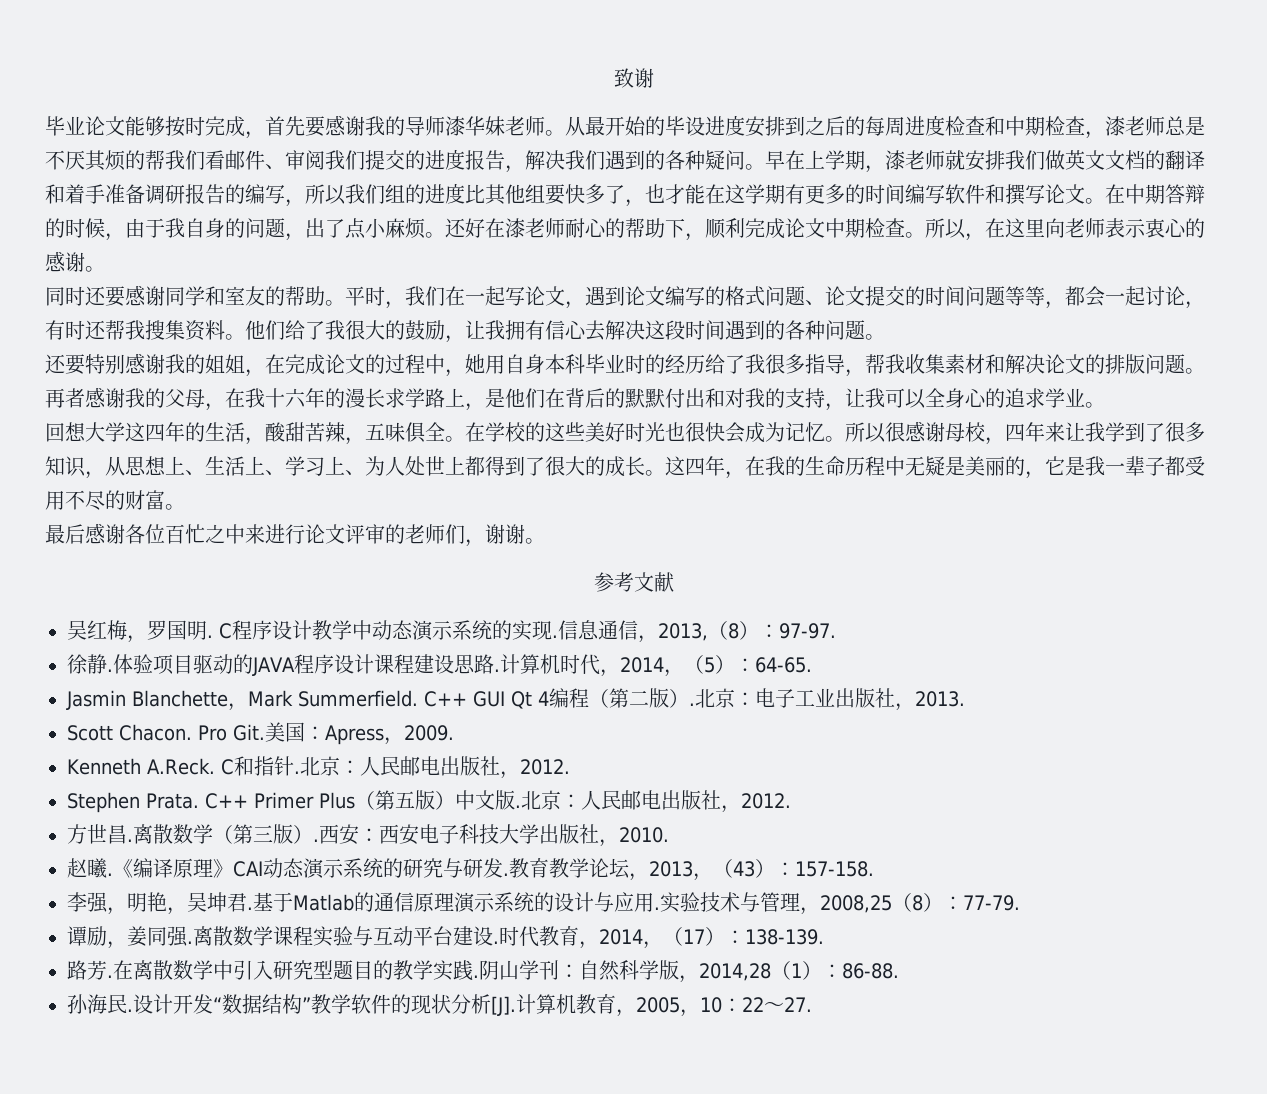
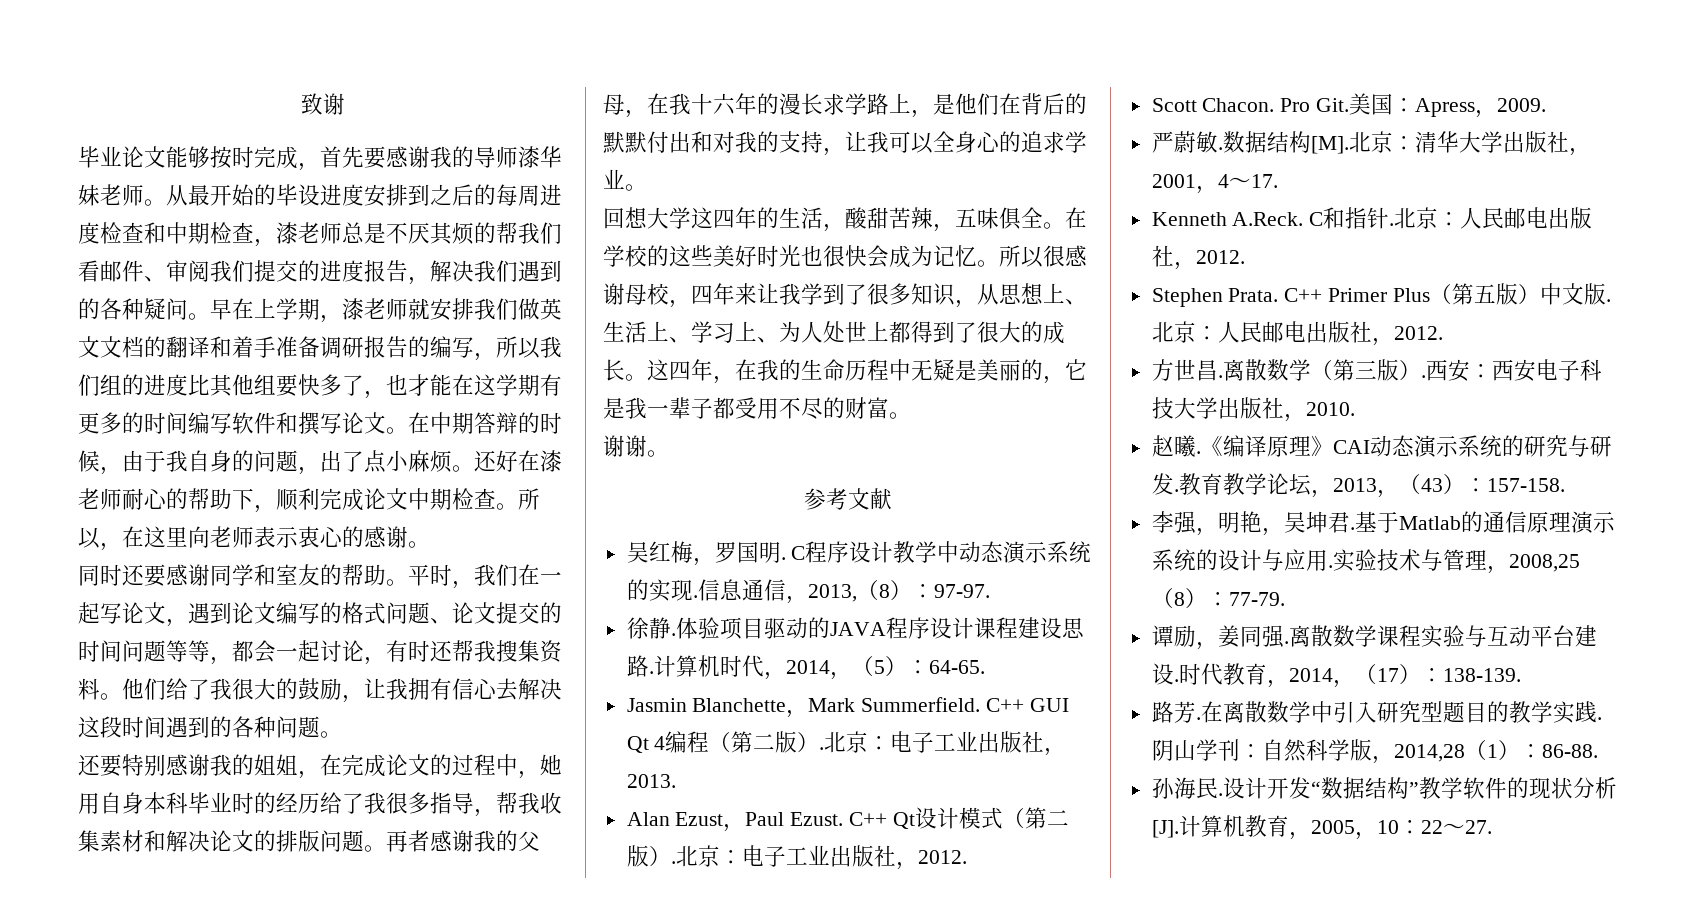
- 最后感谢各位百忙之中来进行论文评审的老师们，谢谢。
+ 谢谢。
+ Alan Ezust，Paul Ezust. C++ Qt设计模式（第二版）.北京：电子工业出版社，2012.
+ 严蔚敏.数据结构[M].北京：清华大学出版社，2001，4～17.

